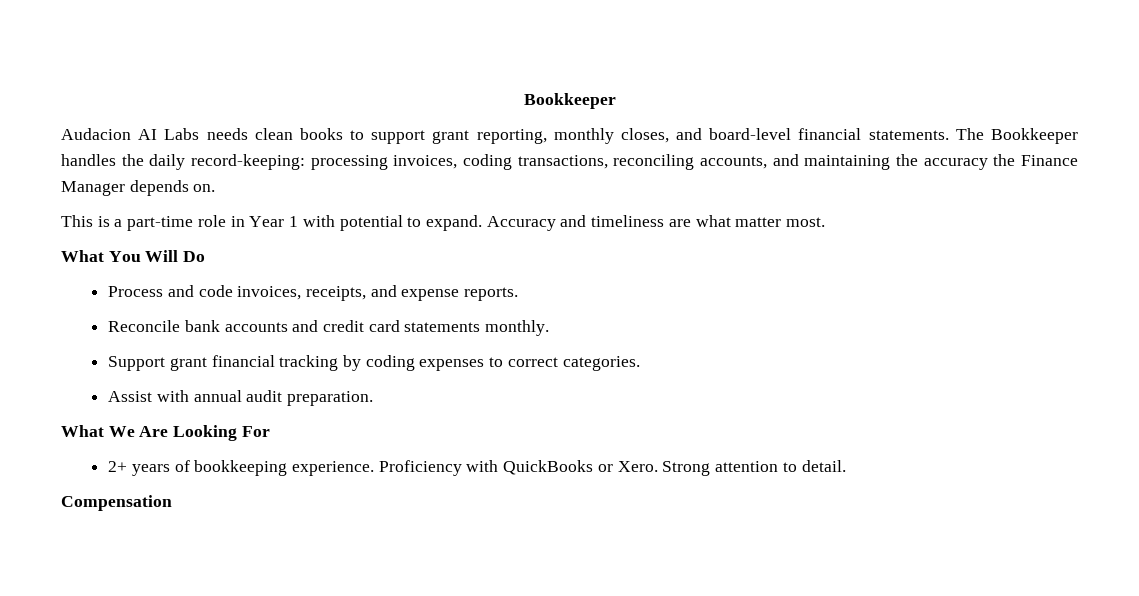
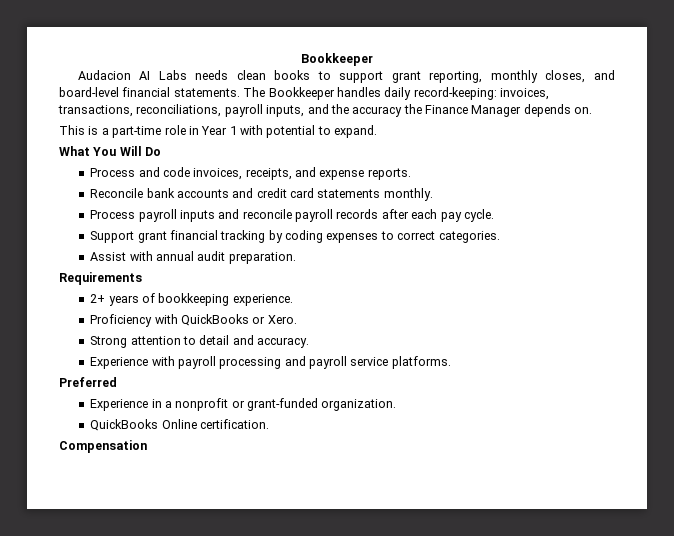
- The Bookkeeper handles the daily record-keeping: processing invoices, coding transactions, reconciling accounts, and maintaining the accuracy the Finance Manager depends on.
+ The Bookkeeper handles daily record-keeping: invoices, transactions, reconciliations, payroll inputs, and the accuracy the Finance Manager depends on.
- Accuracy and timeliness are what matter most.
+ Process payroll inputs and reconcile payroll records after each pay cycle.
- What We Are Looking For
+ Requirements
- 2+ years of bookkeeping experience. Proficiency with QuickBooks or Xero. Strong attention to detail.
+ 2+ years of bookkeeping experience.
+ Proficiency with QuickBooks or Xero.
+ Strong attention to detail and accuracy.
+ Experience with payroll processing and payroll service platforms.
+ Preferred
+ Experience in a nonprofit or grant-funded organization.
+ QuickBooks Online certification.

